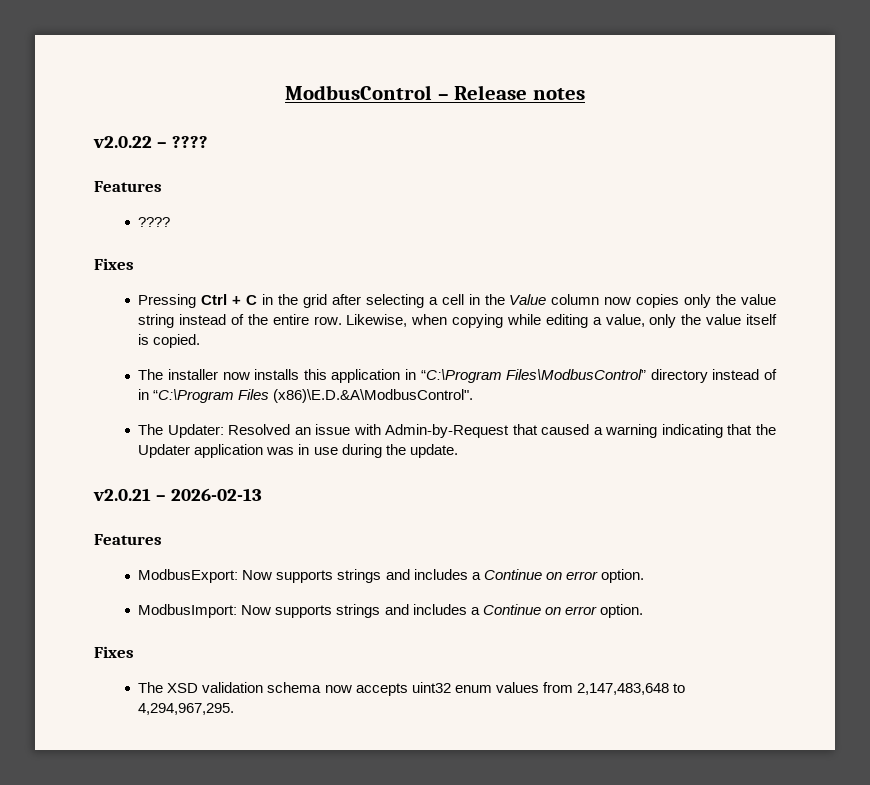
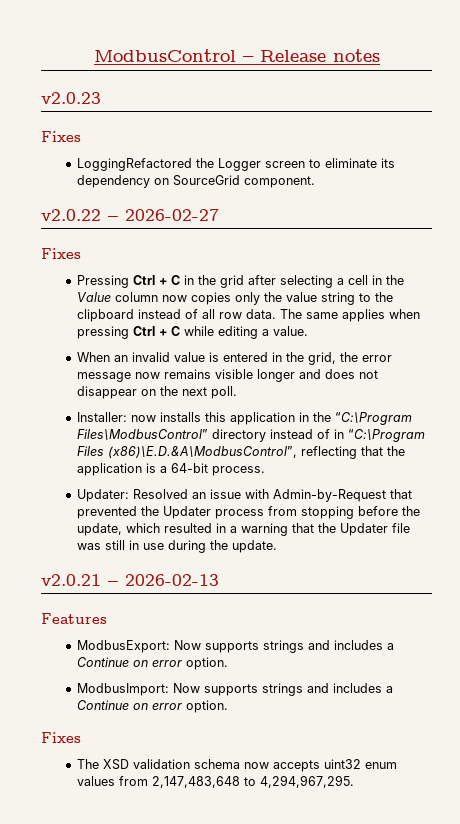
+ v2.0.23
+ Fixes
+ LoggingRefactored the Logger screen to eliminate its dependency on SourceGrid component.
- v2.0.22 – ????
- Features
- ????
+ v2.0.22 – 2026-02-27
- Pressing Ctrl + C in the grid after selecting a cell in the Value column now copies only the value string instead of the entire row. Likewise, when copying while editing a value, only the value itself is copied.
- The installer now installs this application in “C:\Program Files\ModbusControl” directory instead of in “C:\Program Files (x86)\E.D.&A\ModbusControl".
- The Updater: Resolved an issue with Admin-by-Request that caused a warning indicating that the Updater application was in use during the update.
+ Pressing Ctrl + C in the grid after selecting a cell in the Value column now copies only the value string to the clipboard instead of all row data. The same applies when pressing Ctrl + C while editing a value.
+ When an invalid value is entered in the grid, the error message now remains visible longer and does not disappear on the next poll.
+ Installer: now installs this application in the “C:\Program Files\ModbusControl” directory instead of in “C:\Program Files (x86)\E.D.&A\ModbusControl”, reflecting that the application is a 64-bit process.
+ Updater: Resolved an issue with Admin-by-Request that prevented the Updater process from stopping before the update, which resulted in a warning that the Updater file was still in use during the update.

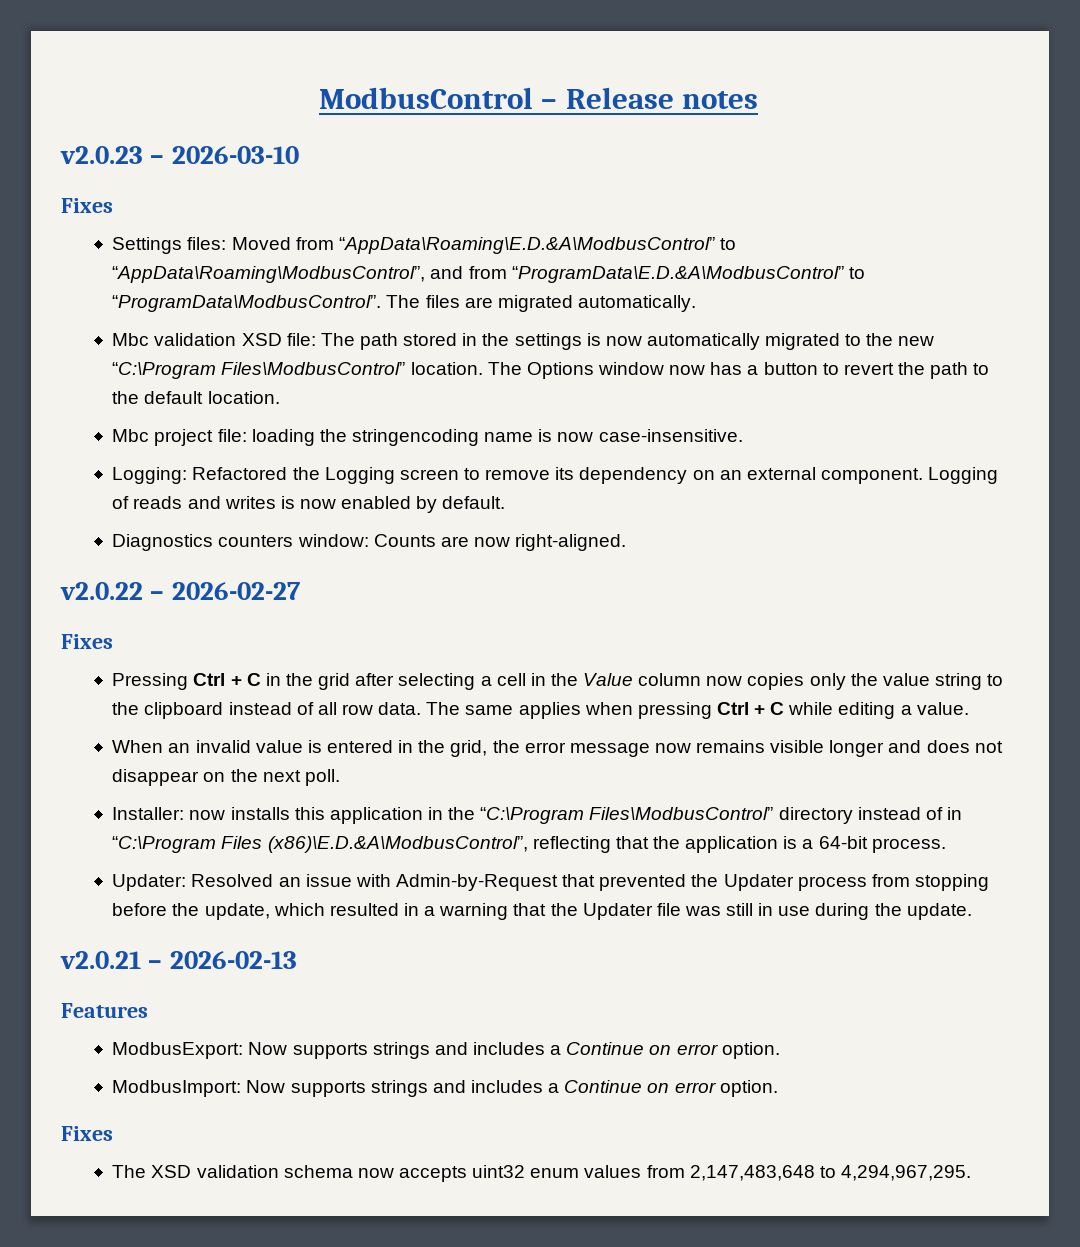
- v2.0.23
+ v2.0.23 – 2026-03-10
  Fixes
- LoggingRefactored the Logger screen to eliminate its dependency on SourceGrid component.
+ Settings files: Moved from “AppData\Roaming\E.D.&A\ModbusControl” to “AppData\Roaming\ModbusControl”, and from “ProgramData\E.D.&A\ModbusControl” to “ProgramData\ModbusControl”. The files are migrated automatically.
+ Mbc validation XSD file: The path stored in the settings is now automatically migrated to the new “C:\Program Files\ModbusControl” location. The Options window now has a button to revert the path to the default location.
+ Mbc project file: loading the stringencoding name is now case-insensitive.
+ Logging: Refactored the Logging screen to remove its dependency on an external component. Logging of reads and writes is now enabled by default.
+ Diagnostics counters window: Counts are now right-aligned.

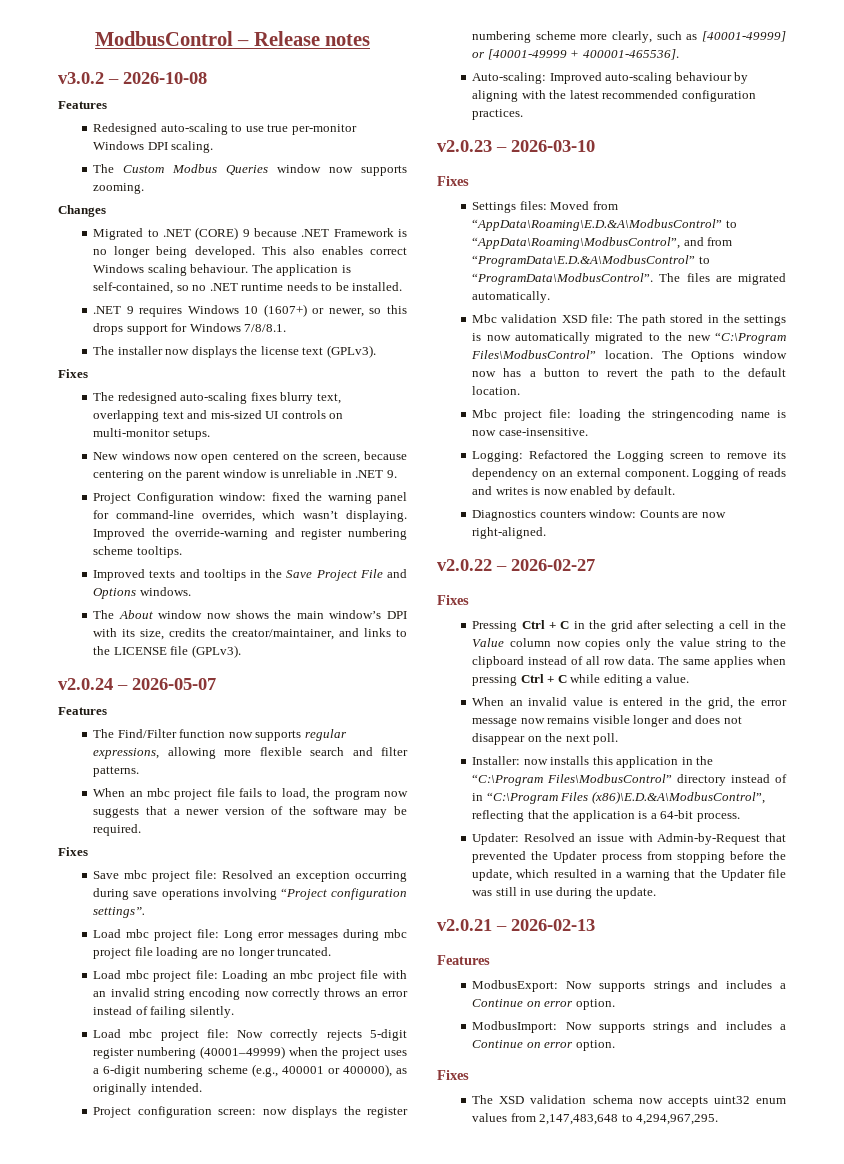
+ v3.0.2 – 2026-10-08
+ Features
+ Redesigned auto-scaling to use true per-monitor Windows DPI scaling.
+ The Custom Modbus Queries window now supports zooming.
+ Changes
+ Migrated to .NET (CORE) 9 because .NET Framework is no longer being developed. This also enables correct Windows scaling behaviour. The application is self-contained, so no .NET runtime needs to be installed.
+ .NET 9 requires Windows 10 (1607+) or newer, so this drops support for Windows 7/8/8.1.
+ The installer now displays the license text (GPLv3).
+ Fixes
+ The redesigned auto-scaling fixes blurry text, overlapping text and mis-sized UI controls on multi-monitor setups.
+ New windows now open centered on the screen, because centering on the parent window is unreliable in .NET 9.
+ Project Configuration window: fixed the warning panel for command-line overrides, which wasn’t displaying. Improved the override-warning and register numbering scheme tooltips.
+ Improved texts and tooltips in the Save Project File and Options windows.
+ The About window now shows the main window’s DPI with its size, credits the creator/maintainer, and links to the LICENSE file (GPLv3).
+ v2.0.24 – 2026-05-07
+ Features
+ The Find/Filter function now supports regular expressions, allowing more flexible search and filter patterns.
+ When an mbc project file fails to load, the program now suggests that a newer version of the software may be required.
+ Fixes
+ Save mbc project file: Resolved an exception occurring during save operations involving “Project configuration settings”.
+ Load mbc project file: Long error messages during mbc project file loading are no longer truncated.
+ Load mbc project file: Loading an mbc project file with an invalid string encoding now correctly throws an error instead of failing silently.
+ Load mbc project file: Now correctly rejects 5-digit register numbering (40001–49999) when the project uses a 6-digit numbering scheme (e.g., 400001 or 400000), as originally intended.
+ Project configuration screen: now displays the register numbering scheme more clearly, such as [40001-49999] or [40001-49999 + 400001-465536].
+ Auto-scaling: Improved auto-scaling behaviour by aligning with the latest recommended configuration practices.

